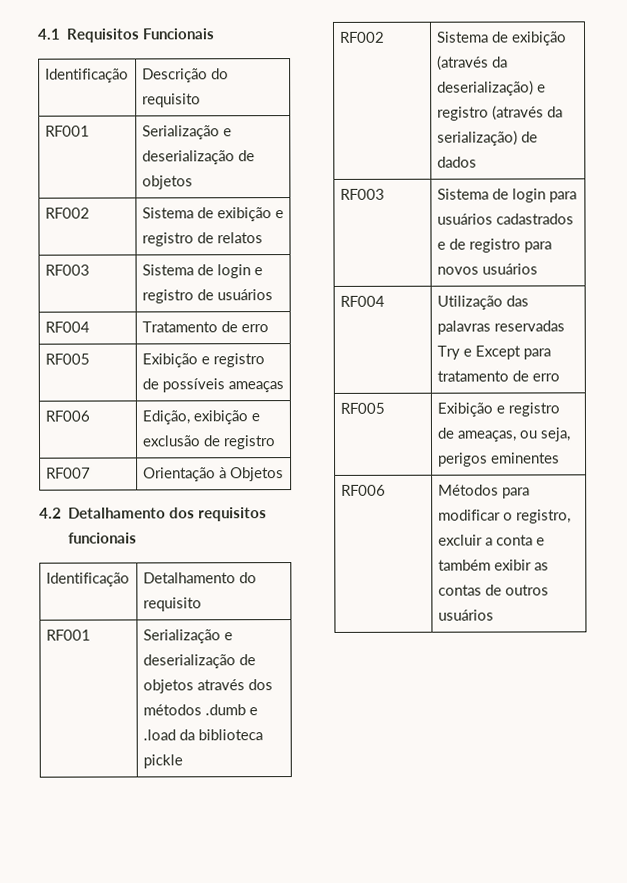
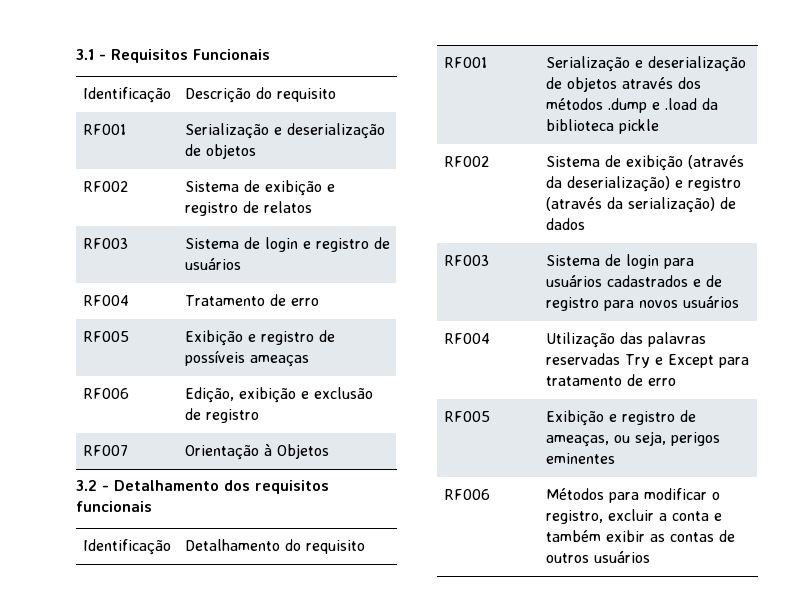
- 4.1 Requisitos Funcionais
+ 3.1 - Requisitos Funcionais
- 4.2 Detalhamento dos requisitos funcionais
+ 3.2 - Detalhamento dos requisitos funcionais
- RF001 | Serialização e deserialização de objetos através dos métodos .dumb e .load da biblioteca pickle
+ RF001 | Serialização e deserialização de objetos através dos métodos .dump e .load da biblioteca pickle

